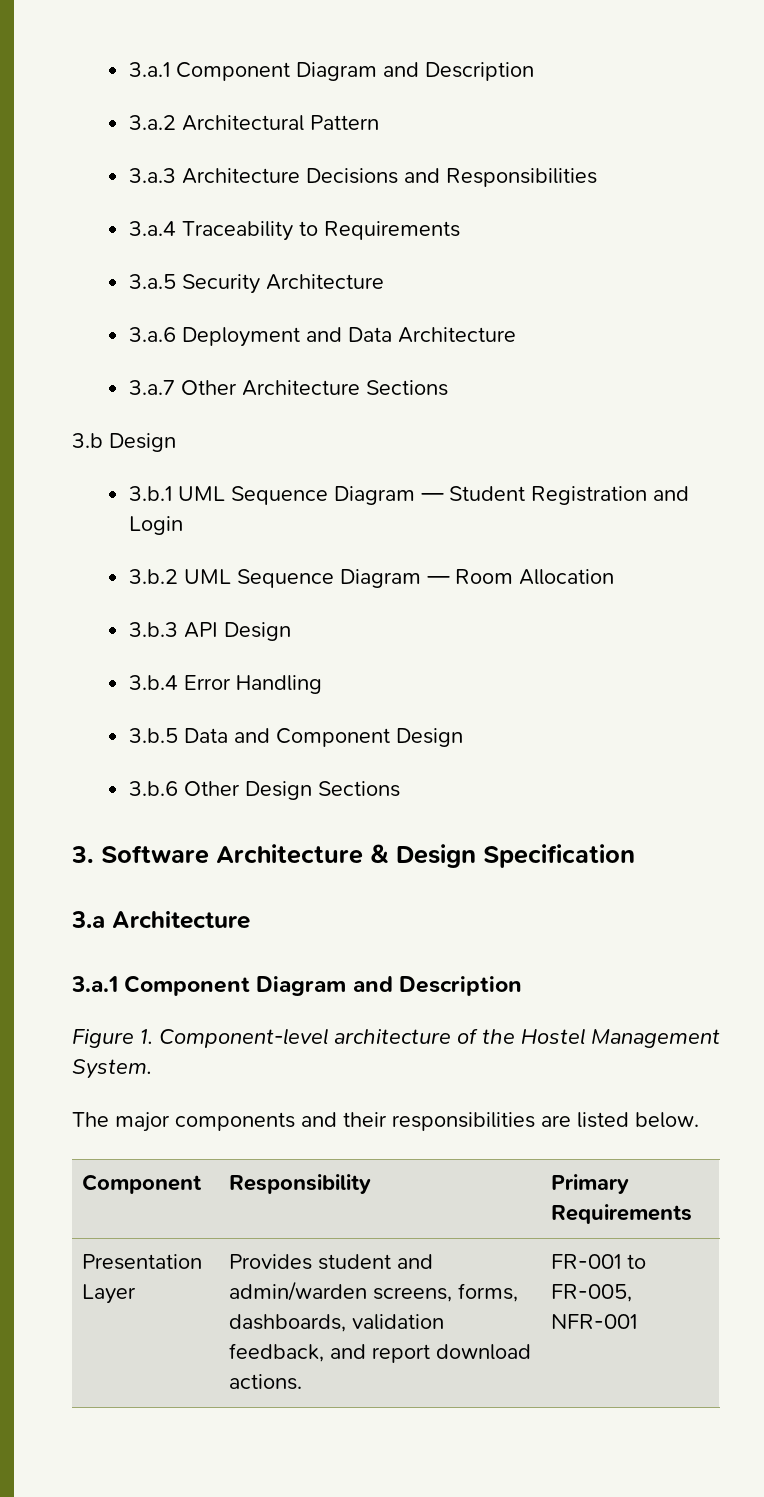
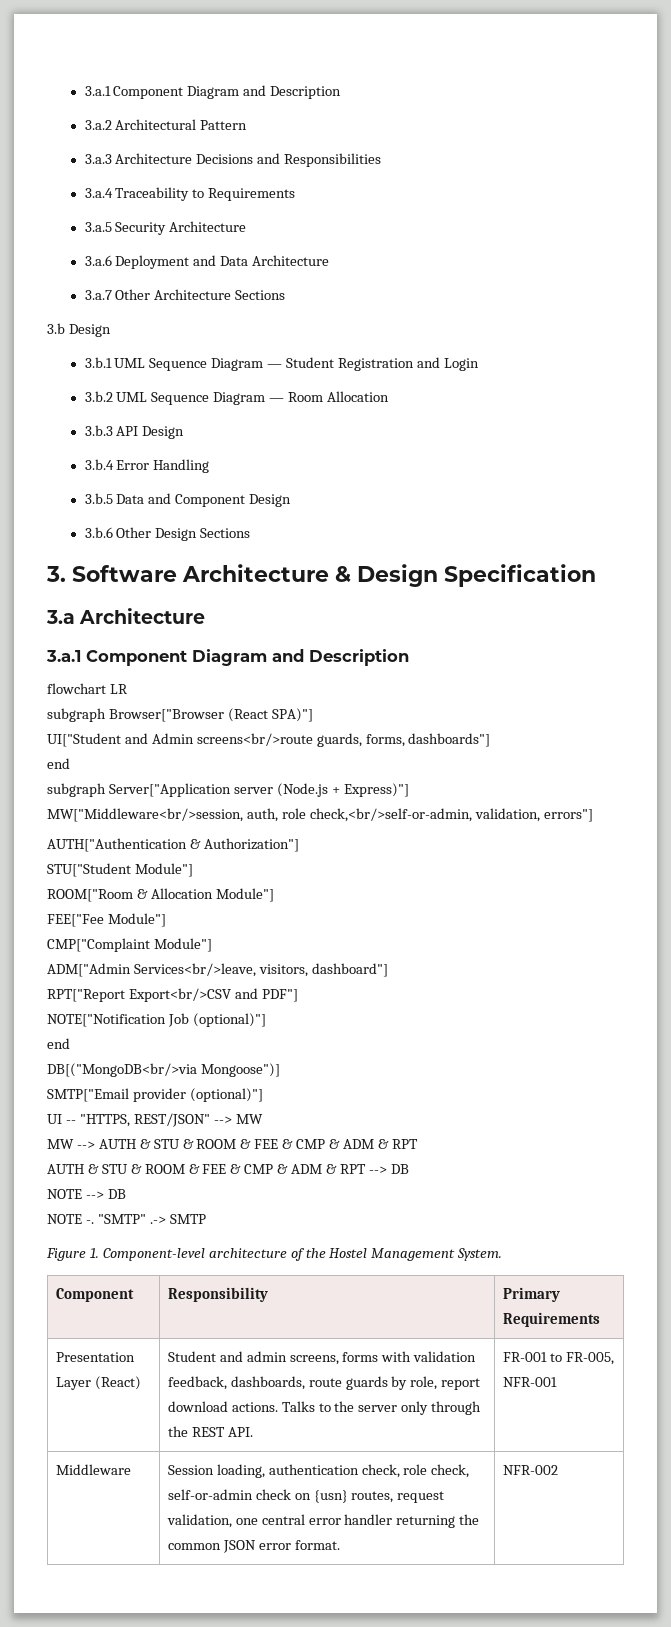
+ flowchart LR
+ subgraph Browser["Browser (React SPA)"]
+ UI["Student and Admin screens<br/>route guards, forms, dashboards"]
+ end
+ subgraph Server["Application server (Node.js + Express)"]
+ MW["Middleware<br/>session, auth, role check,<br/>self-or-admin, validation, errors"]
+ AUTH["Authentication & Authorization"]
+ STU["Student Module"]
+ ROOM["Room & Allocation Module"]
+ FEE["Fee Module"]
+ CMP["Complaint Module"]
+ ADM["Admin Services<br/>leave, visitors, dashboard"]
+ RPT["Report Export<br/>CSV and PDF"]
+ NOTE["Notification Job (optional)"]
+ end
+ DB[("MongoDB<br/>via Mongoose")]
+ SMTP["Email provider (optional)"]
+ UI -- "HTTPS, REST/JSON" --> MW
+ MW --> AUTH & STU & ROOM & FEE & CMP & ADM & RPT
+ AUTH & STU & ROOM & FEE & CMP & ADM & RPT --> DB
+ NOTE --> DB
+ NOTE -. "SMTP" .-> SMTP
- The major components and their responsibilities are listed below.
- Presentation Layer | Provides student and admin/warden screens, forms, dashboards, validation feedback, and report download actions. | FR-001 to FR-005, NFR-001
+ Presentation Layer (React) | Student and admin screens, forms with validation feedback, dashboards, route guards by role, report download actions. Talks to the server only through the REST API. | FR-001 to FR-005, NFR-001
+ Middleware | Session loading, authentication check, role check, self-or-admin check on {usn} routes, request validation, one central error handler returning the common JSON error format. | NFR-002

